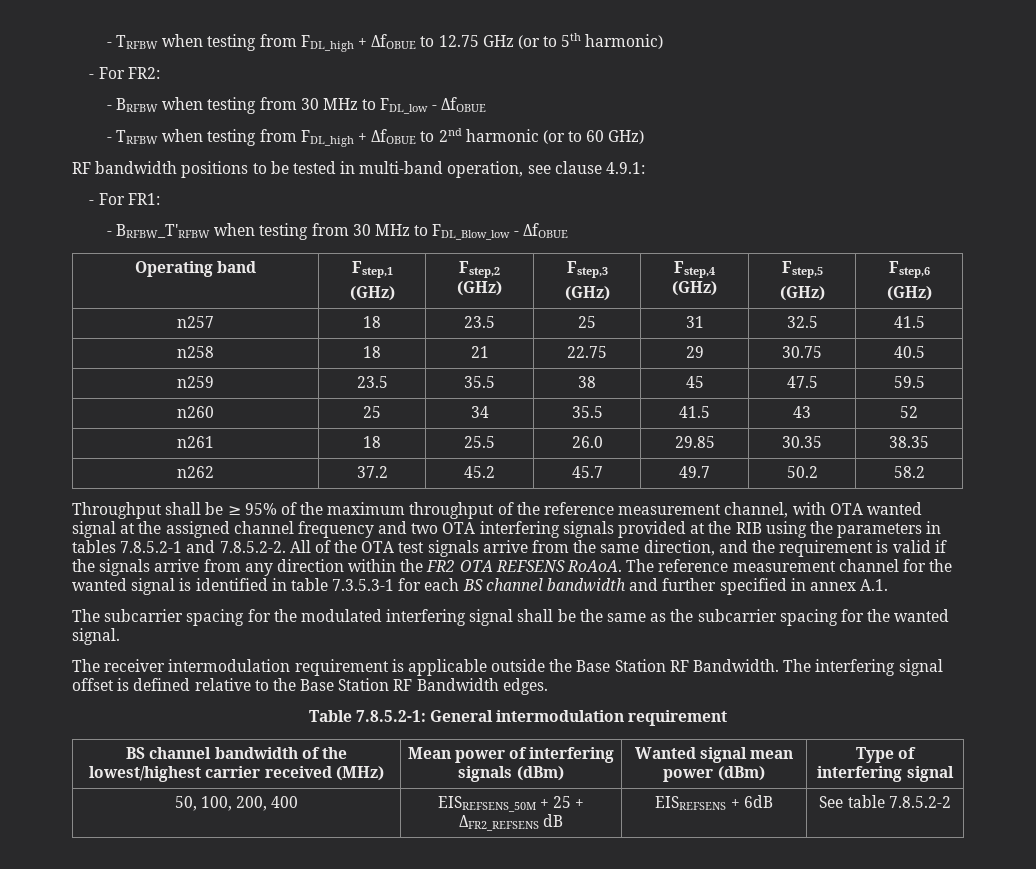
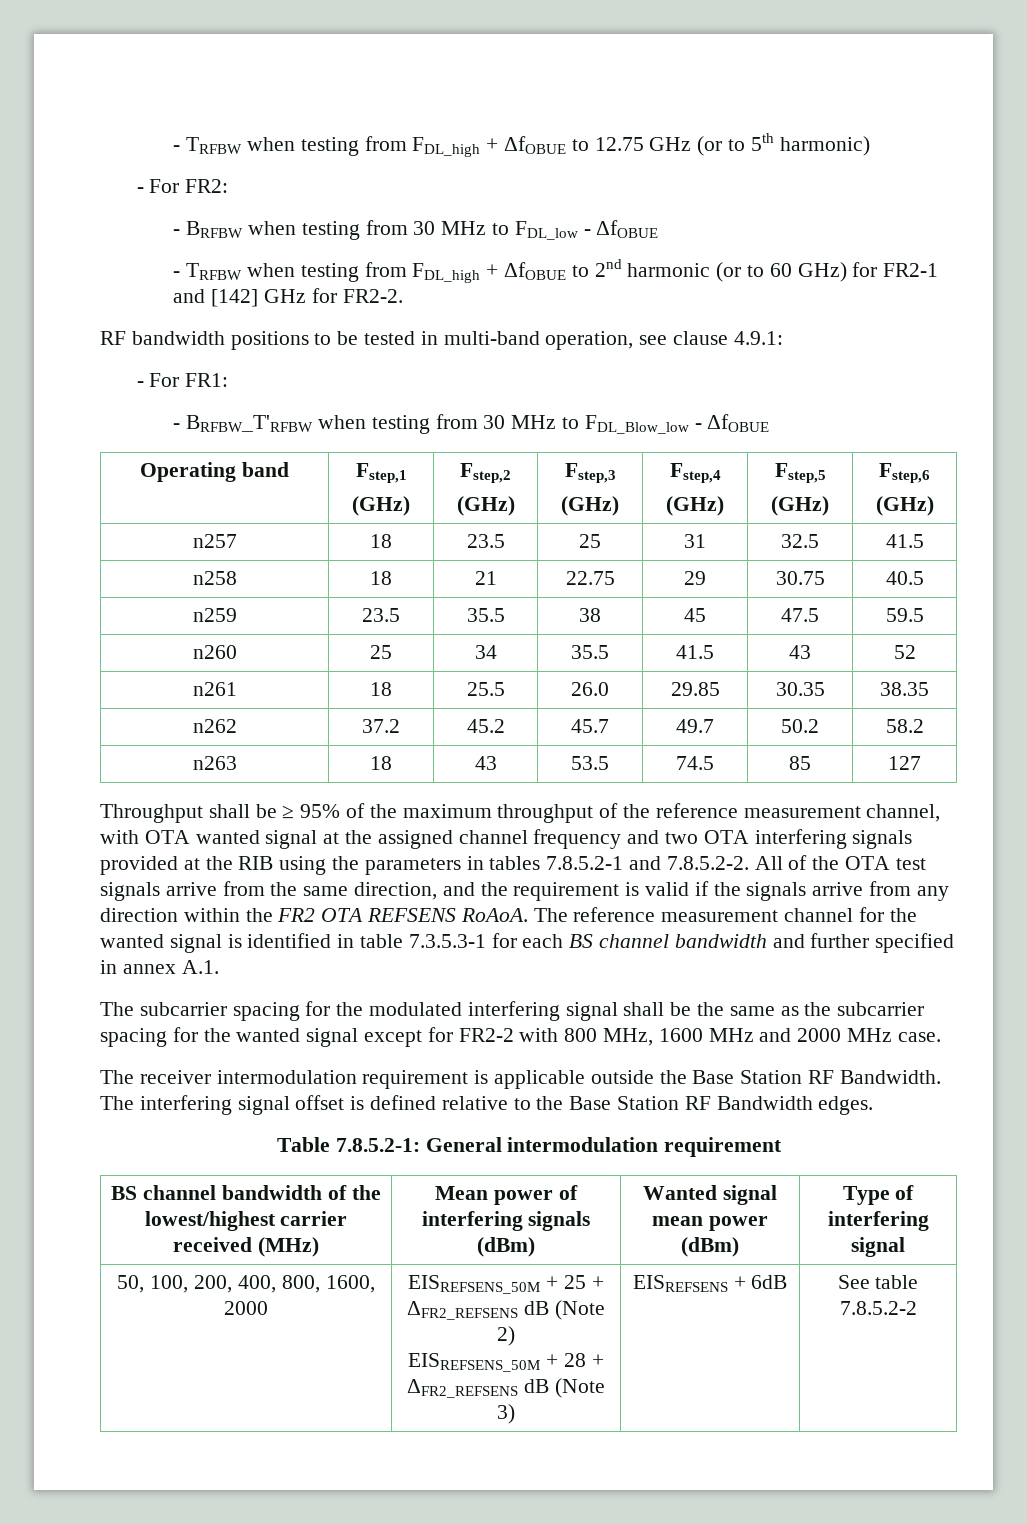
- - TRFBW when testing from FDL_high + ΔfOBUE to 2nd harmonic (or to 60 GHz)
+ - TRFBW when testing from FDL_high + ΔfOBUE to 2nd harmonic (or to 60 GHz) for FR2-1 and [142] GHz for FR2-2.
+ n263 | 18 | 43 | 53.5 | 74.5 | 85 | 127
- The subcarrier spacing for the modulated interfering signal shall be the same as the subcarrier spacing for the wanted signal.
+ The subcarrier spacing for the modulated interfering signal shall be the same as the subcarrier spacing for the wanted signal except for FR2-2 with 800 MHz, 1600 MHz and 2000 MHz case.
- 50, 100, 200, 400 | EISREFSENS_50M + 25 + ΔFR2_REFSENS dB | EISREFSENS + 6dB | See table 7.8.5.2-2
+ 50, 100, 200, 400, 800, 1600, 2000 | EISREFSENS_50M + 25 + ΔFR2_REFSENS dB (Note 2)
+ EISREFSENS_50M + 28 + ΔFR2_REFSENS dB (Note 3) | EISREFSENS + 6dB | See table 7.8.5.2-2

